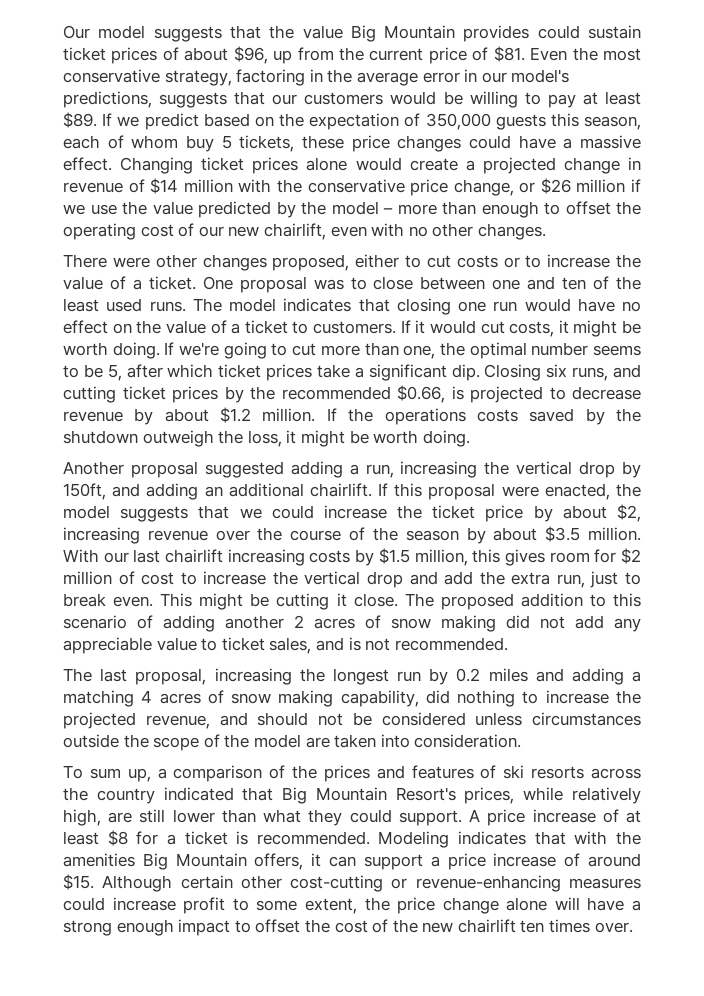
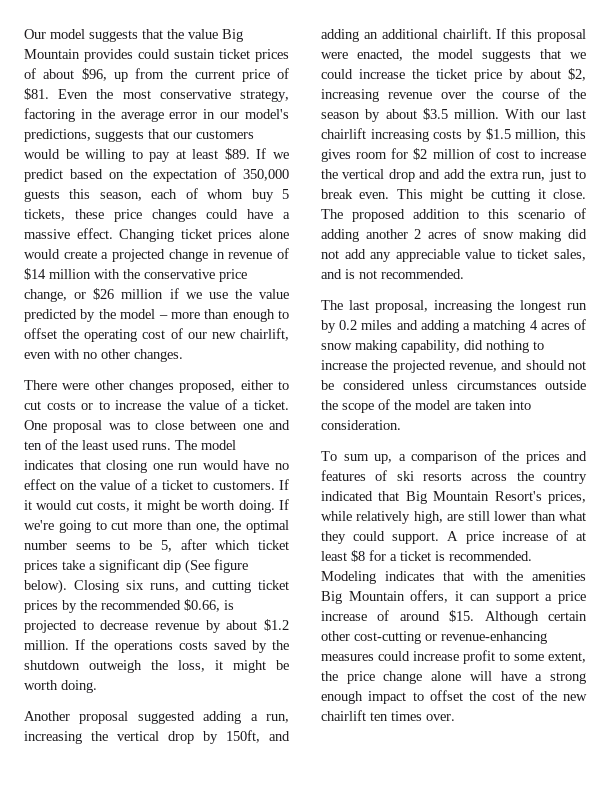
- If we're going to cut more than one, the optimal number seems to be 5, after which ticket prices take a significant dip.
+ If we're going to cut more than one, the optimal number seems to be 5, after which ticket prices take a significant dip (See figure below).

